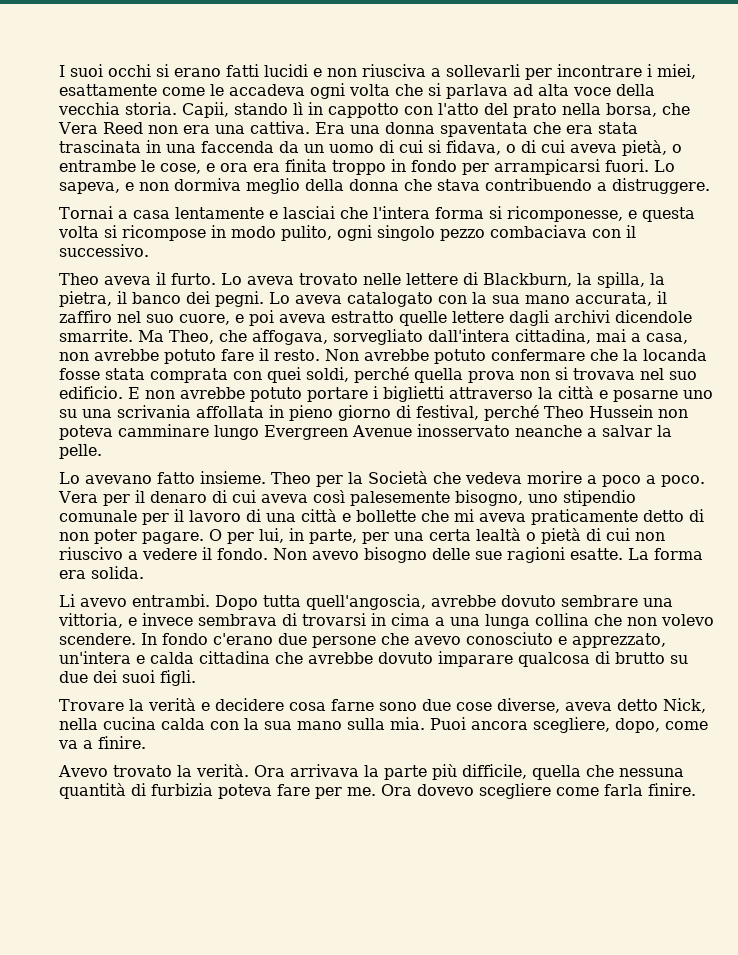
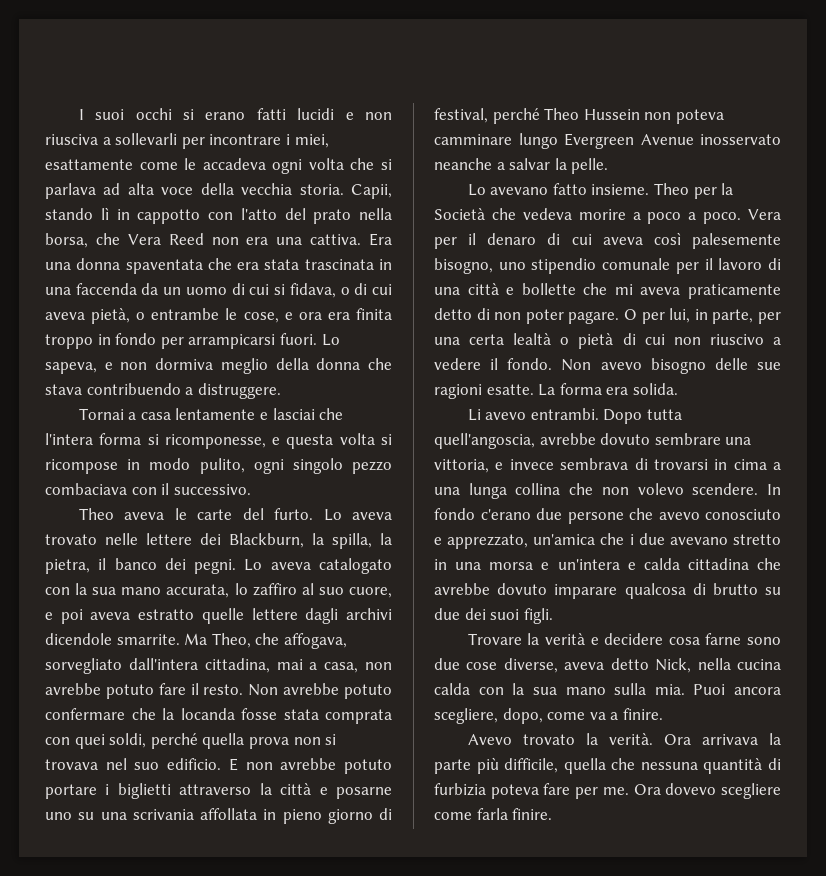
- Theo aveva il furto.
+ Theo aveva le carte del furto.
- Lo aveva trovato nelle lettere di Blackburn, la spilla, la pietra, il banco dei pegni.
+ Lo aveva trovato nelle lettere dei Blackburn, la spilla, la pietra, il banco dei pegni.
- Lo aveva catalogato con la sua mano accurata, il zaffiro nel suo cuore, e poi aveva estratto quelle lettere dagli archivi dicendole smarrite.
+ Lo aveva catalogato con la sua mano accurata, lo zaffiro al suo cuore, e poi aveva estratto quelle lettere dagli archivi dicendole smarrite.
- In fondo c'erano due persone che avevo conosciuto e apprezzato, un'intera e calda cittadina che avrebbe dovuto imparare qualcosa di brutto su due dei suoi figli.
+ In fondo c'erano due persone che avevo conosciuto e apprezzato, un'amica che i due avevano stretto in una morsa e un'intera e calda cittadina che avrebbe dovuto imparare qualcosa di brutto su due dei suoi figli.

